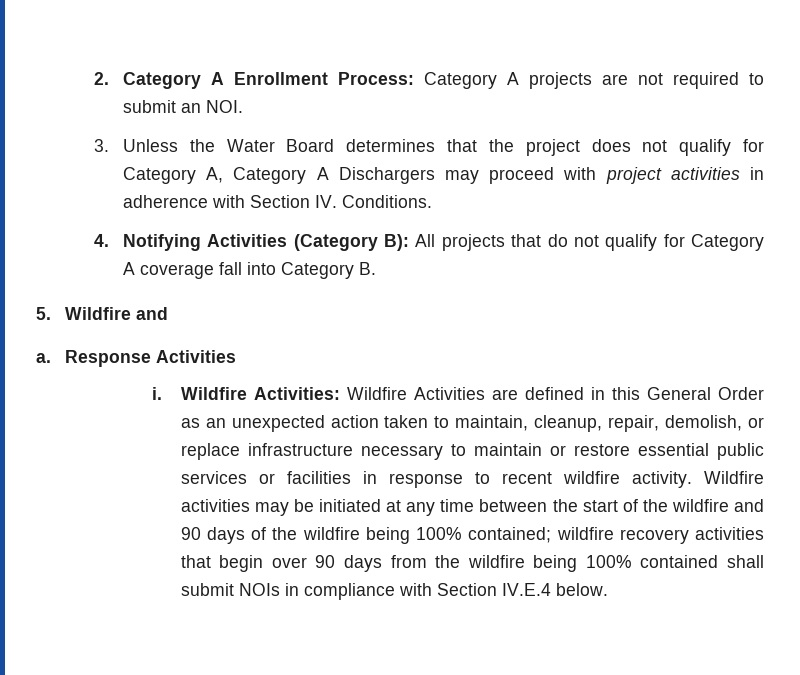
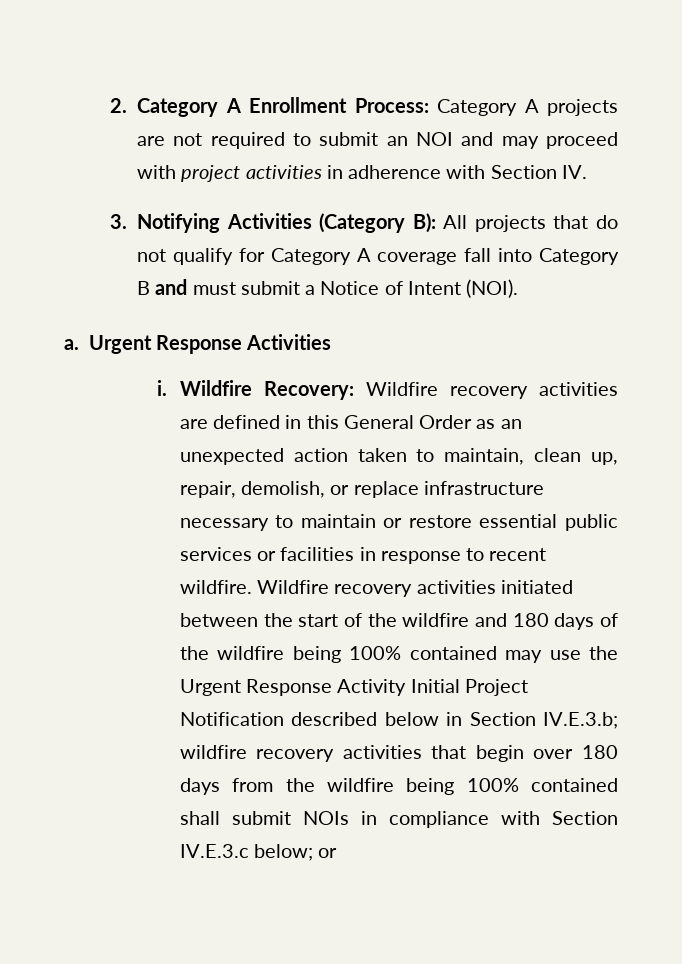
- 2. Category A Enrollment Process: Category A projects are not required to submit an NOI.
- 3. Unless the Water Board determines that the project does not qualify for Category A, Category A Dischargers may proceed with project activities in adherence with Section IV. Conditions.
- 4. Notifying Activities (Category B): All projects that do not qualify for Category A coverage fall into Category B.
- 5. Wildfire and
- a. Response Activities
+ 2. Category A Enrollment Process: Category A projects are not required to submit an NOI and may proceed with project activities in adherence with Section IV.
+ 3. Notifying Activities (Category B): All projects that do not qualify for Category A coverage fall into Category B and must submit a Notice of Intent (NOI).
+ a. Urgent Response Activities
- Wildfire Activities: Wildfire Activities are defined in this General Order as an unexpected action taken to maintain, cleanup, repair, demolish, or replace infrastructure necessary to maintain or restore essential public services or facilities in response to recent wildfire activity. Wildfire activities may be initiated at any time between the start of the wildfire and 90 days of the wildfire being 100% contained;
+ Wildfire Recovery: Wildfire recovery activities are defined in this General Order as an unexpected action taken to maintain, clean up, repair, demolish, or replace infrastructure necessary to maintain or restore essential public services or facilities in response to recent wildfire. Wildfire recovery activities initiated between the start of the wildfire and 180 days of the wildfire being 100% contained may use the Urgent Response Activity Initial Project Notification described below in Section IV.E.3.b;
- wildfire recovery activities that begin over 90 days from the wildfire being 100% contained shall submit NOIs in compliance with Section IV.E.4 below.
+ wildfire recovery activities that begin over 180 days from the wildfire being 100% contained shall submit NOIs in compliance with Section IV.E.3.c below; or

